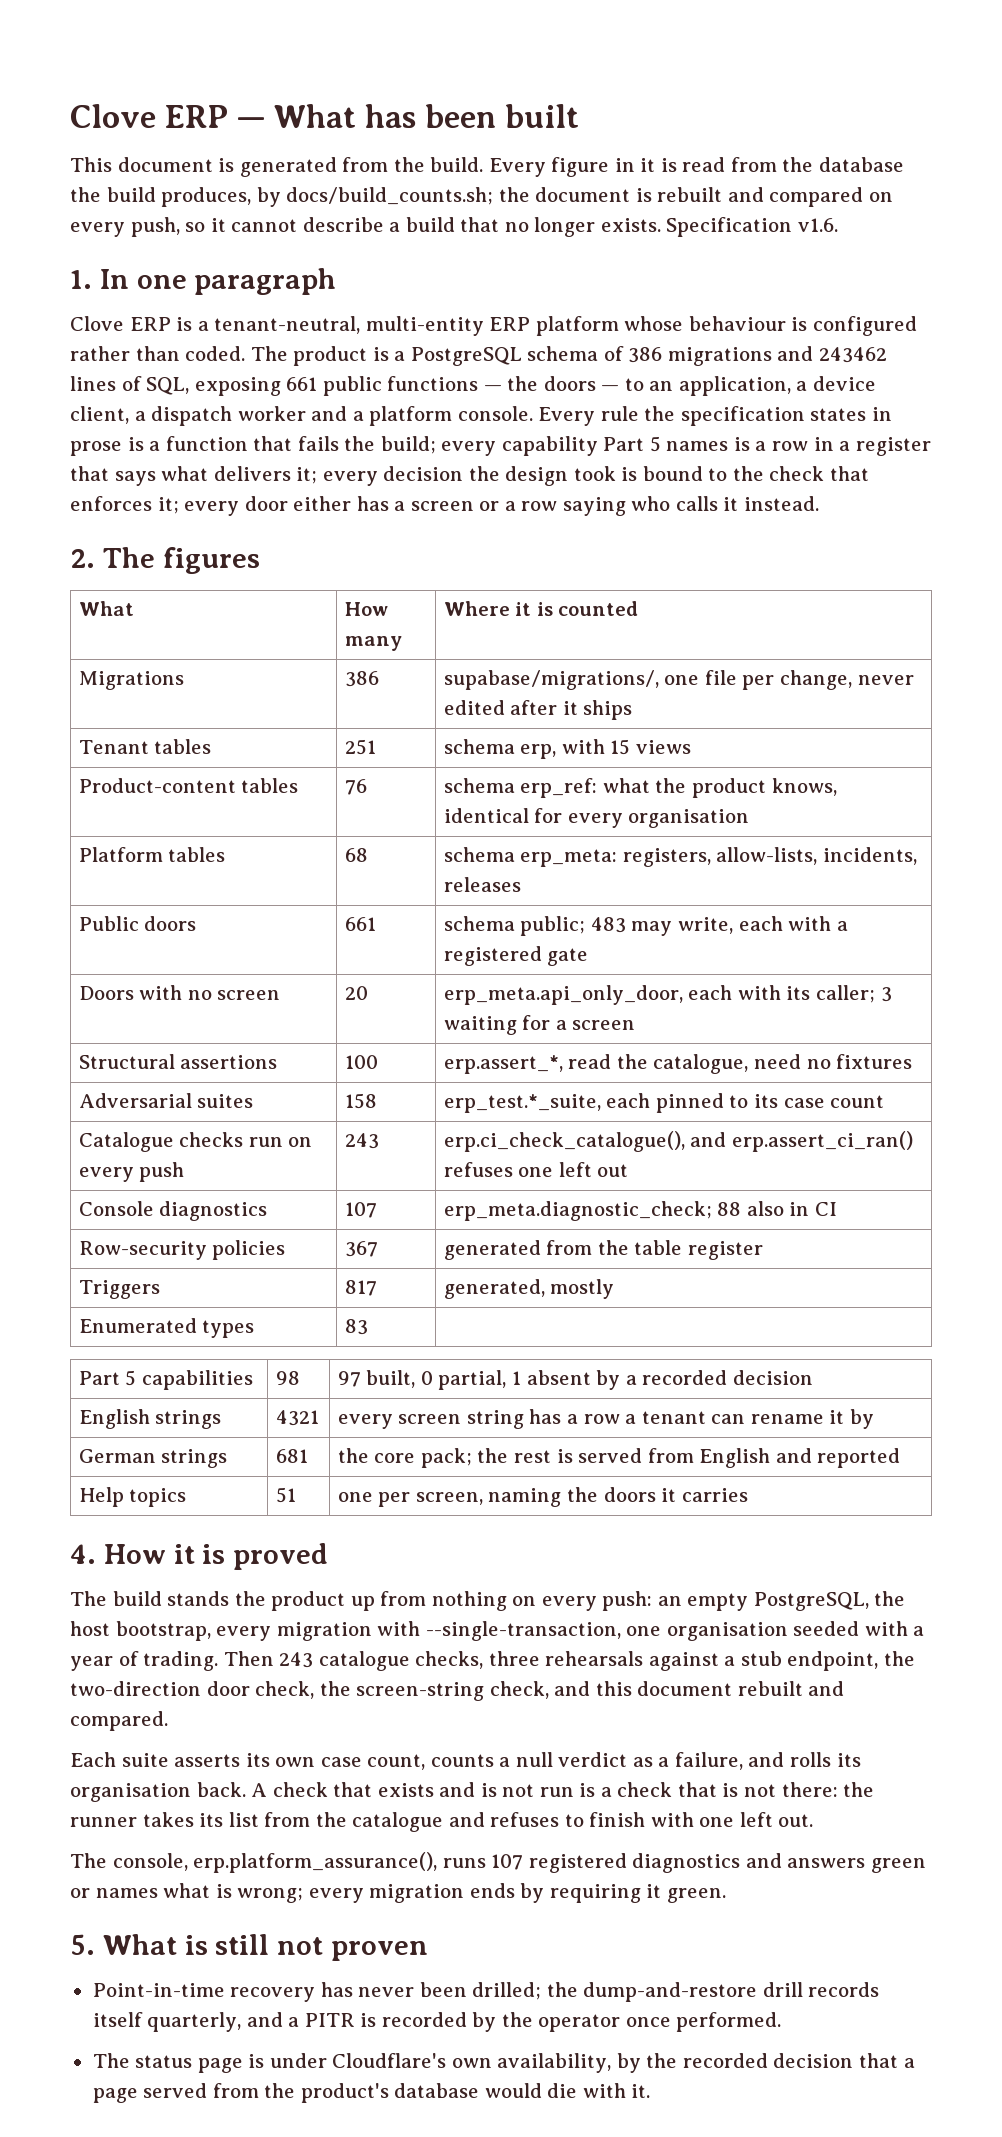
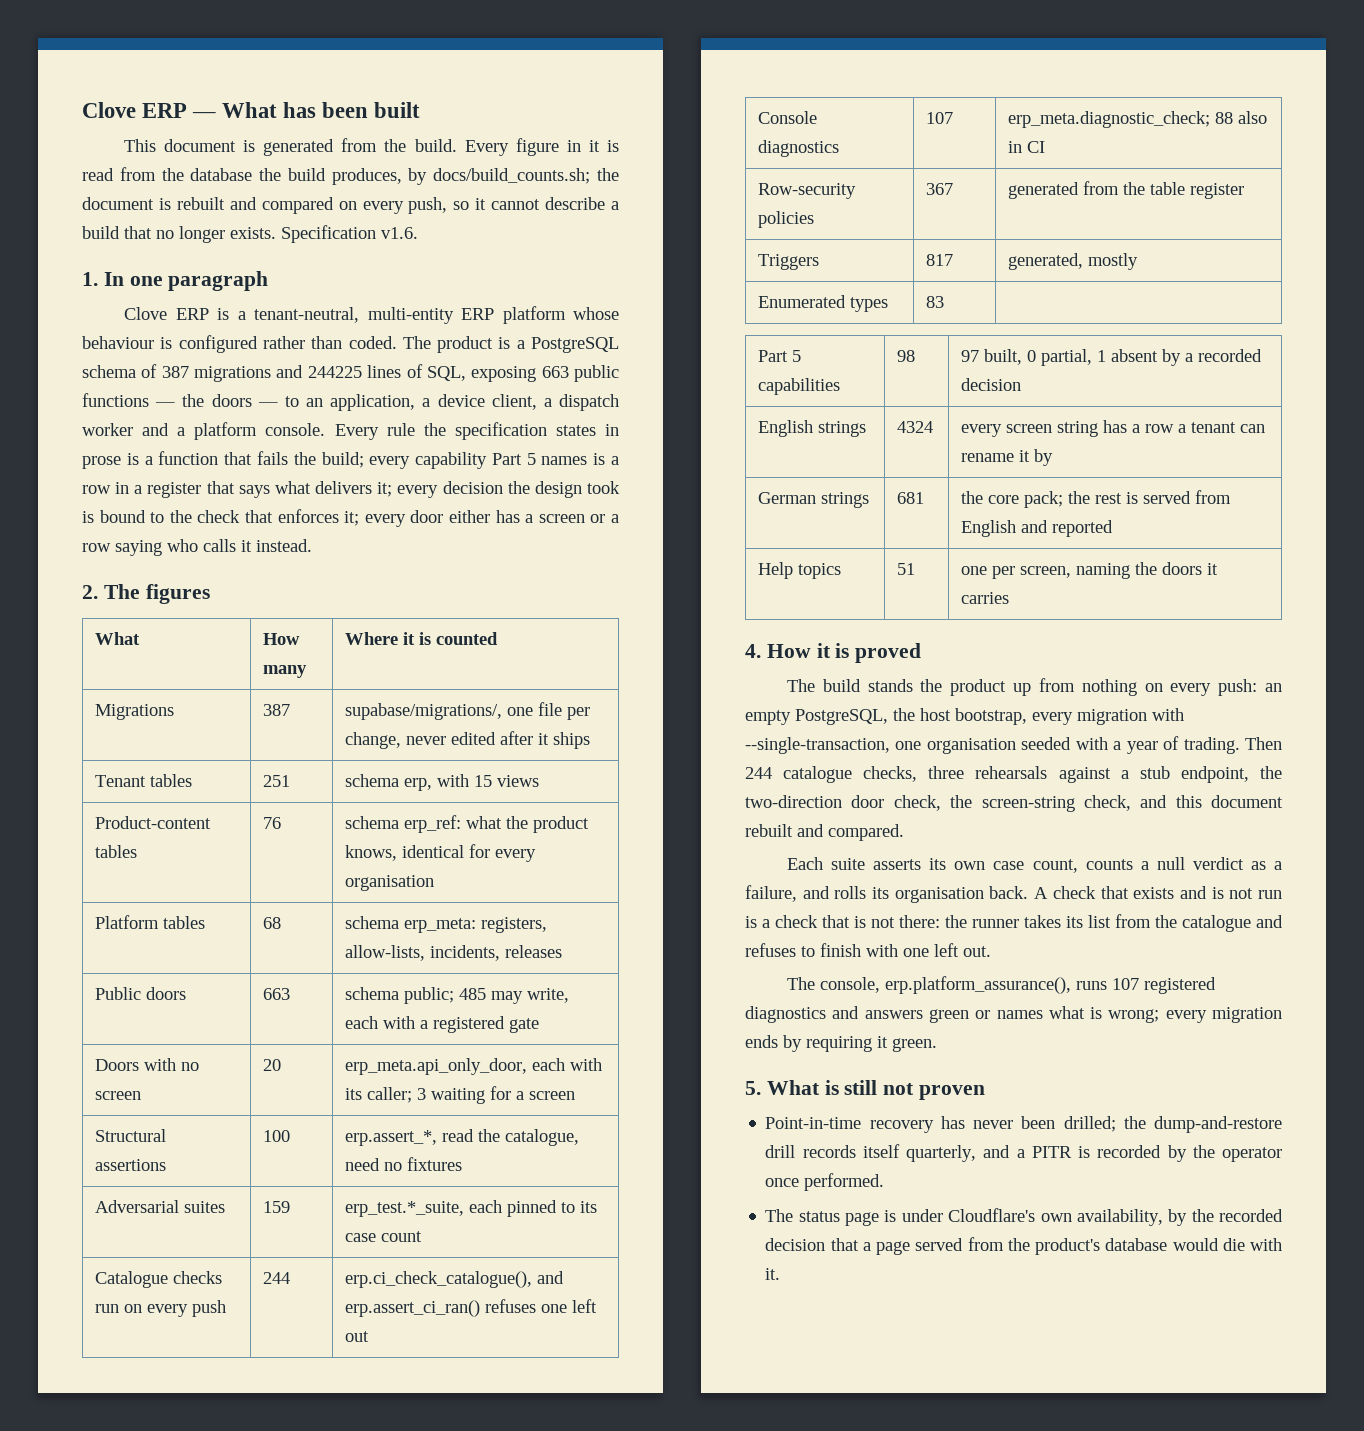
- The product is a PostgreSQL schema of 386 migrations and 243462 lines of SQL, exposing 661 public functions — the doors — to an application, a device client, a dispatch worker and a platform console.
+ The product is a PostgreSQL schema of 387 migrations and 244225 lines of SQL, exposing 663 public functions — the doors — to an application, a device client, a dispatch worker and a platform console.
- Migrations | 386 | supabase/migrations/, one file per change, never edited after it ships
+ Migrations | 387 | supabase/migrations/, one file per change, never edited after it ships
- Public doors | 661 | schema public; 483 may write, each with a registered gate
+ Public doors | 663 | schema public; 485 may write, each with a registered gate
- Adversarial suites | 158 | erp_test.*_suite, each pinned to its case count
+ Adversarial suites | 159 | erp_test.*_suite, each pinned to its case count
- Catalogue checks run on every push | 243 | erp.ci_check_catalogue(), and erp.assert_ci_ran() refuses one left out
+ Catalogue checks run on every push | 244 | erp.ci_check_catalogue(), and erp.assert_ci_ran() refuses one left out
- English strings | 4321 | every screen string has a row a tenant can rename it by
+ English strings | 4324 | every screen string has a row a tenant can rename it by
- Then 243 catalogue checks, three rehearsals against a stub endpoint, the two-direction door check, the screen-string check, and this document rebuilt and compared.
+ Then 244 catalogue checks, three rehearsals against a stub endpoint, the two-direction door check, the screen-string check, and this document rebuilt and compared.

